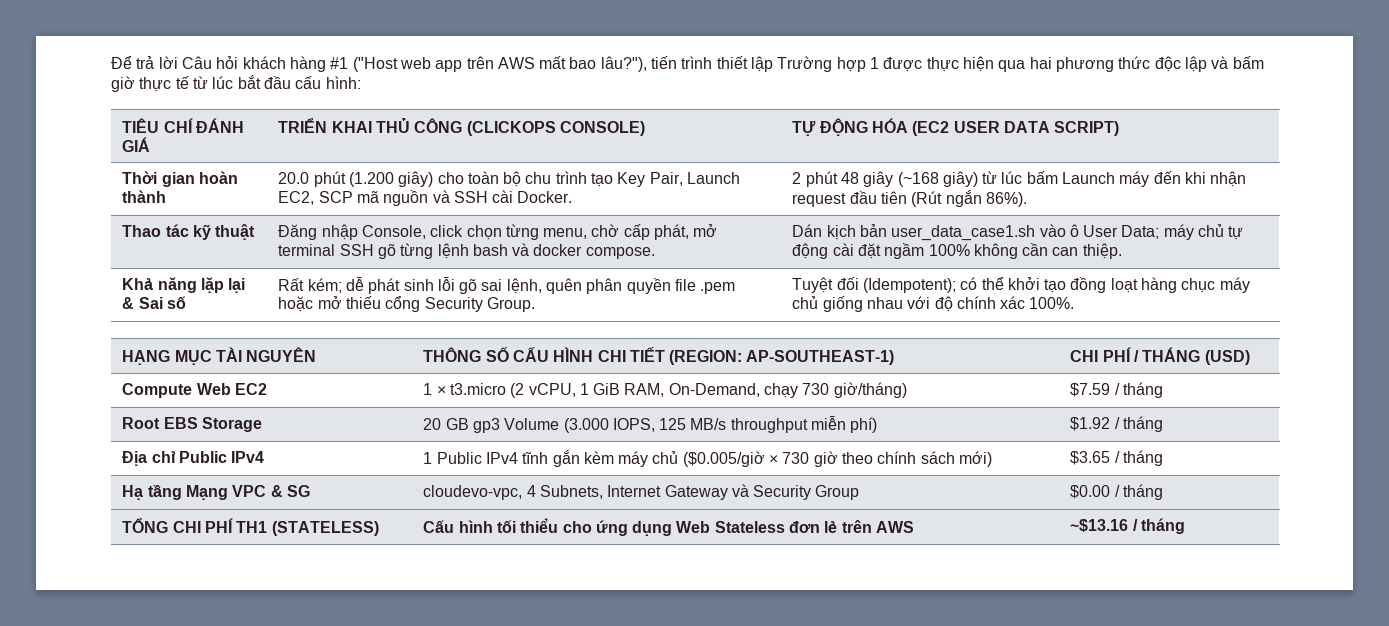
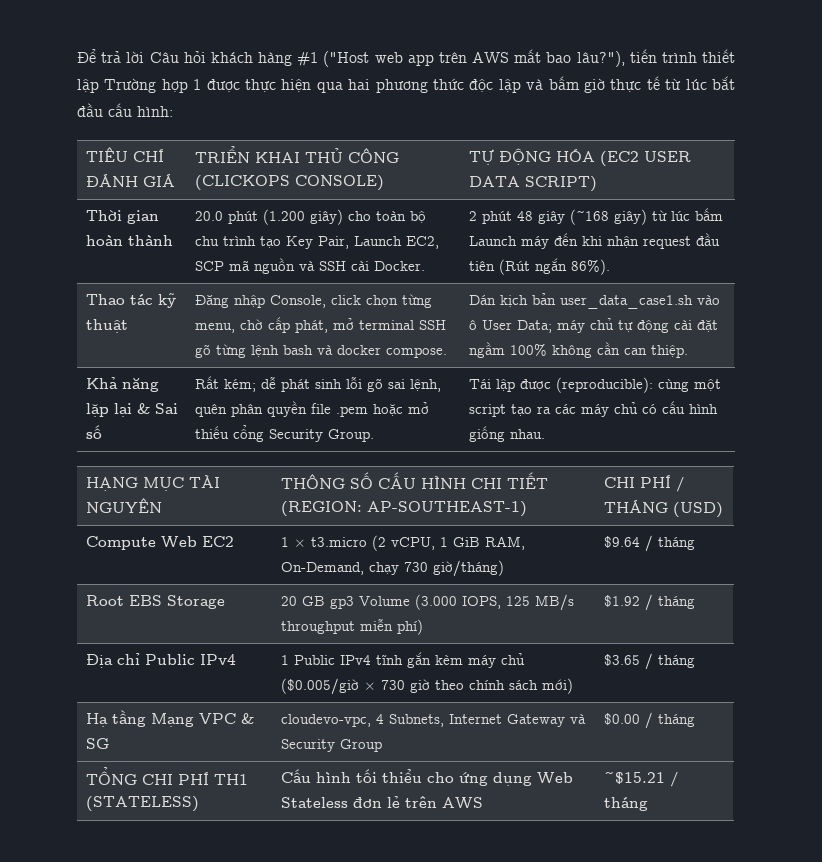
- Tuyệt đối (Idempotent); có thể khởi tạo đồng loạt hàng chục máy chủ giống nhau với độ chính xác 100%.
+ Tái lập được (reproducible): cùng một script tạo ra các máy chủ có cấu hình giống nhau.
- Compute Web EC2 | 1 × t3.micro (2 vCPU, 1 GiB RAM, On-Demand, chạy 730 giờ/tháng) | $7.59 / tháng
+ Compute Web EC2 | 1 × t3.micro (2 vCPU, 1 GiB RAM, On-Demand, chạy 730 giờ/tháng) | $9.64 / tháng
- TỔNG CHI PHÍ TH1 (STATELESS) | Cấu hình tối thiểu cho ứng dụng Web Stateless đơn lẻ trên AWS | ~$13.16 / tháng
+ TỔNG CHI PHÍ TH1 (STATELESS) | Cấu hình tối thiểu cho ứng dụng Web Stateless đơn lẻ trên AWS | ~$15.21 / tháng

